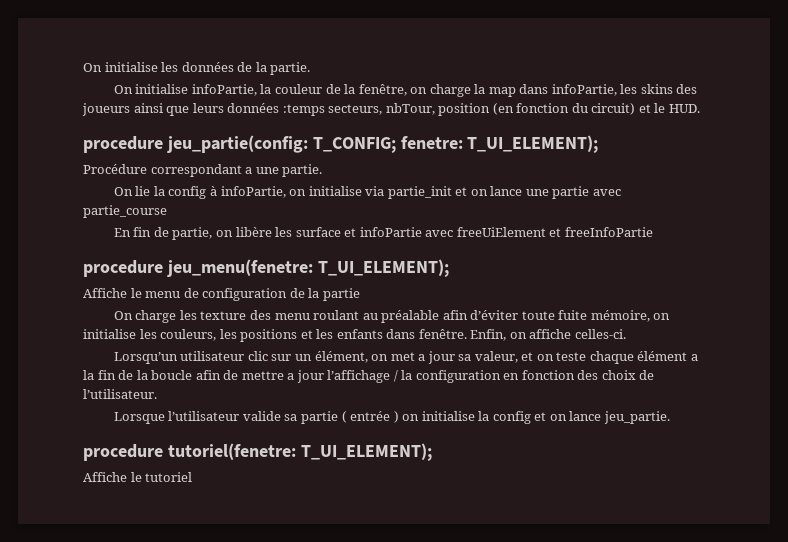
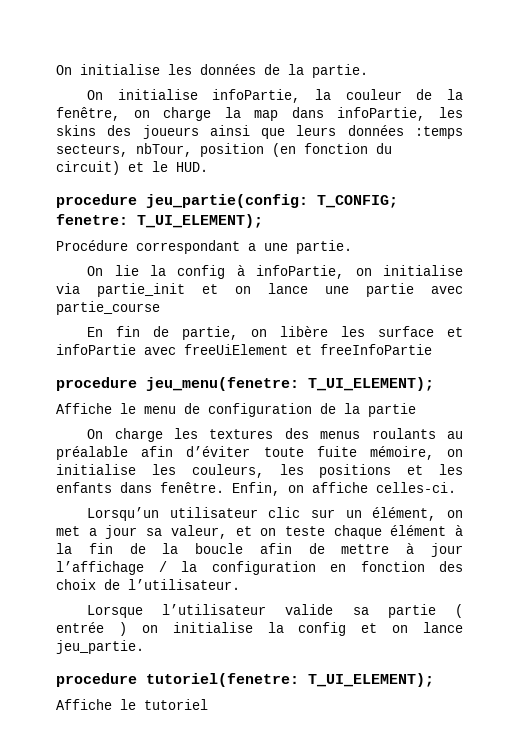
- On charge les texture des menu roulant au préalable afin d’éviter toute fuite mémoire, on initialise les couleurs, les positions et les enfants dans fenêtre.
+ On charge les textures des menus roulants au préalable afin d’éviter toute fuite mémoire, on initialise les couleurs, les positions et les enfants dans fenêtre.
- Lorsqu’un utilisateur clic sur un élément, on met a jour sa valeur, et on teste chaque élément a la fin de la boucle afin de mettre a jour l’affichage / la configuration en fonction des choix de l’utilisateur.
+ Lorsqu’un utilisateur clic sur un élément, on met a jour sa valeur, et on teste chaque élément à la fin de la boucle afin de mettre à jour l’affichage / la configuration en fonction des choix de l’utilisateur.

